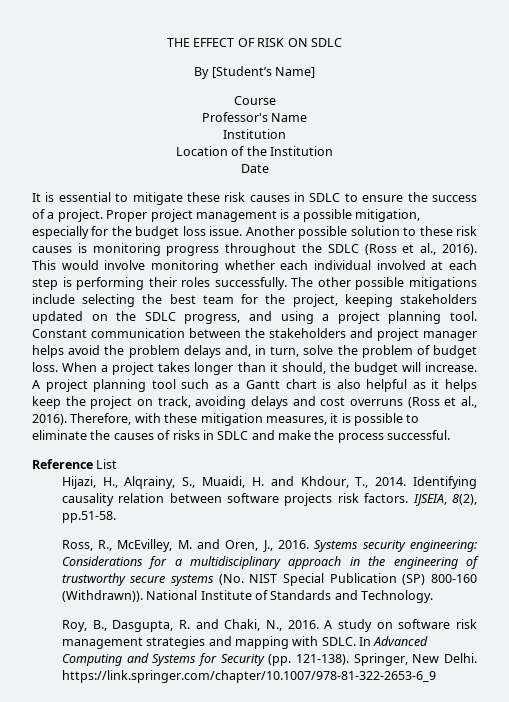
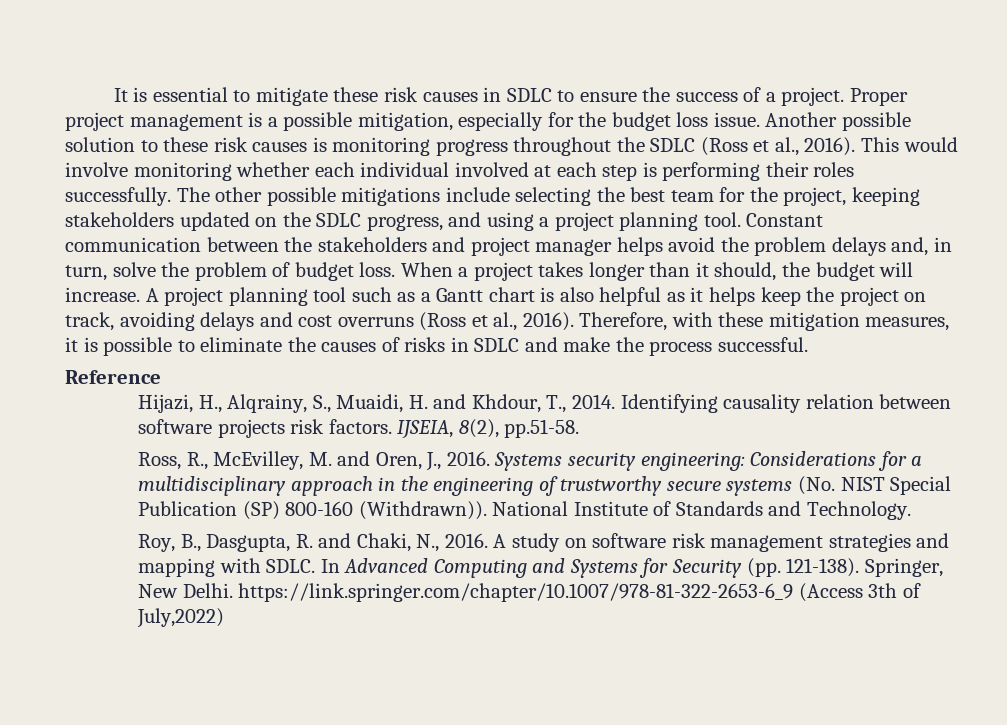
- THE EFFECT OF RISK ON SDLC
- By [Student’s Name]
- Course
- Professor's Name
- Institution
- Location of the Institution
- Date
- Reference List
+ Reference
- Springer, New Delhi. https://link.springer.com/chapter/10.1007/978-81-322-2653-6_9
+ Springer, New Delhi. https://link.springer.com/chapter/10.1007/978-81-322-2653-6_9 (Access 3th of July,2022)

